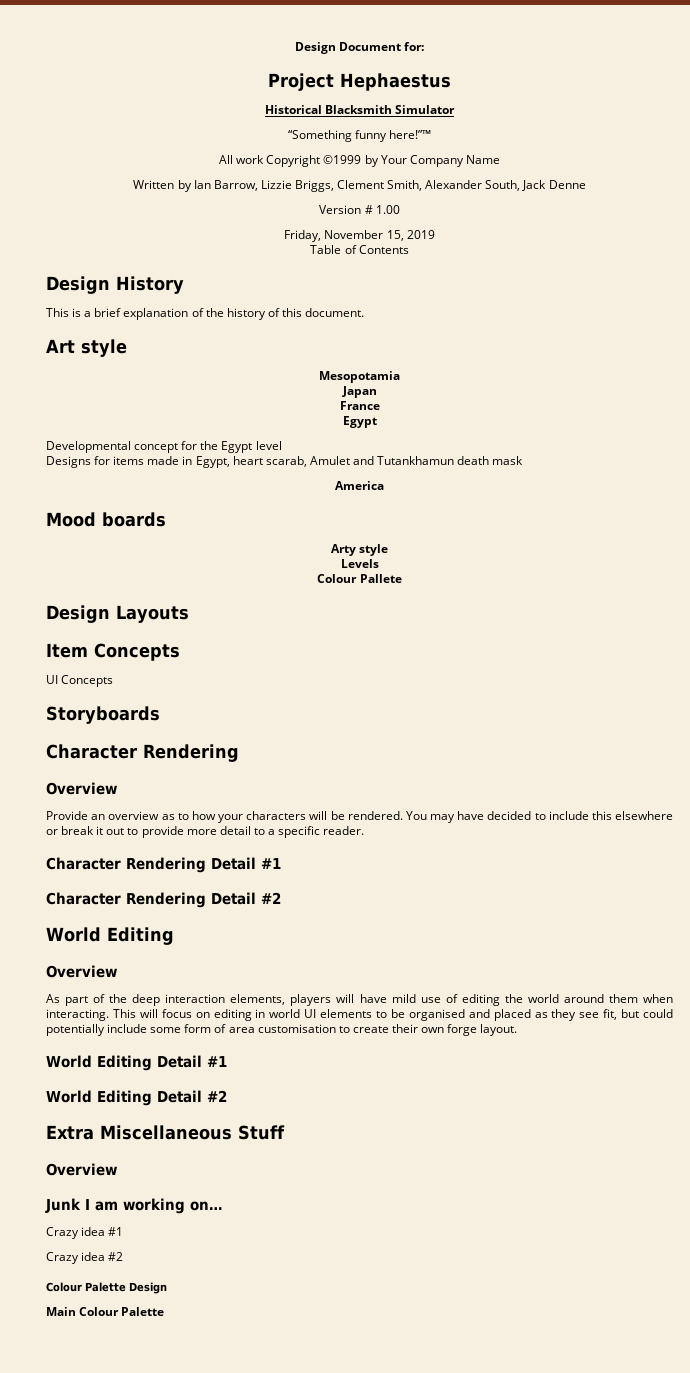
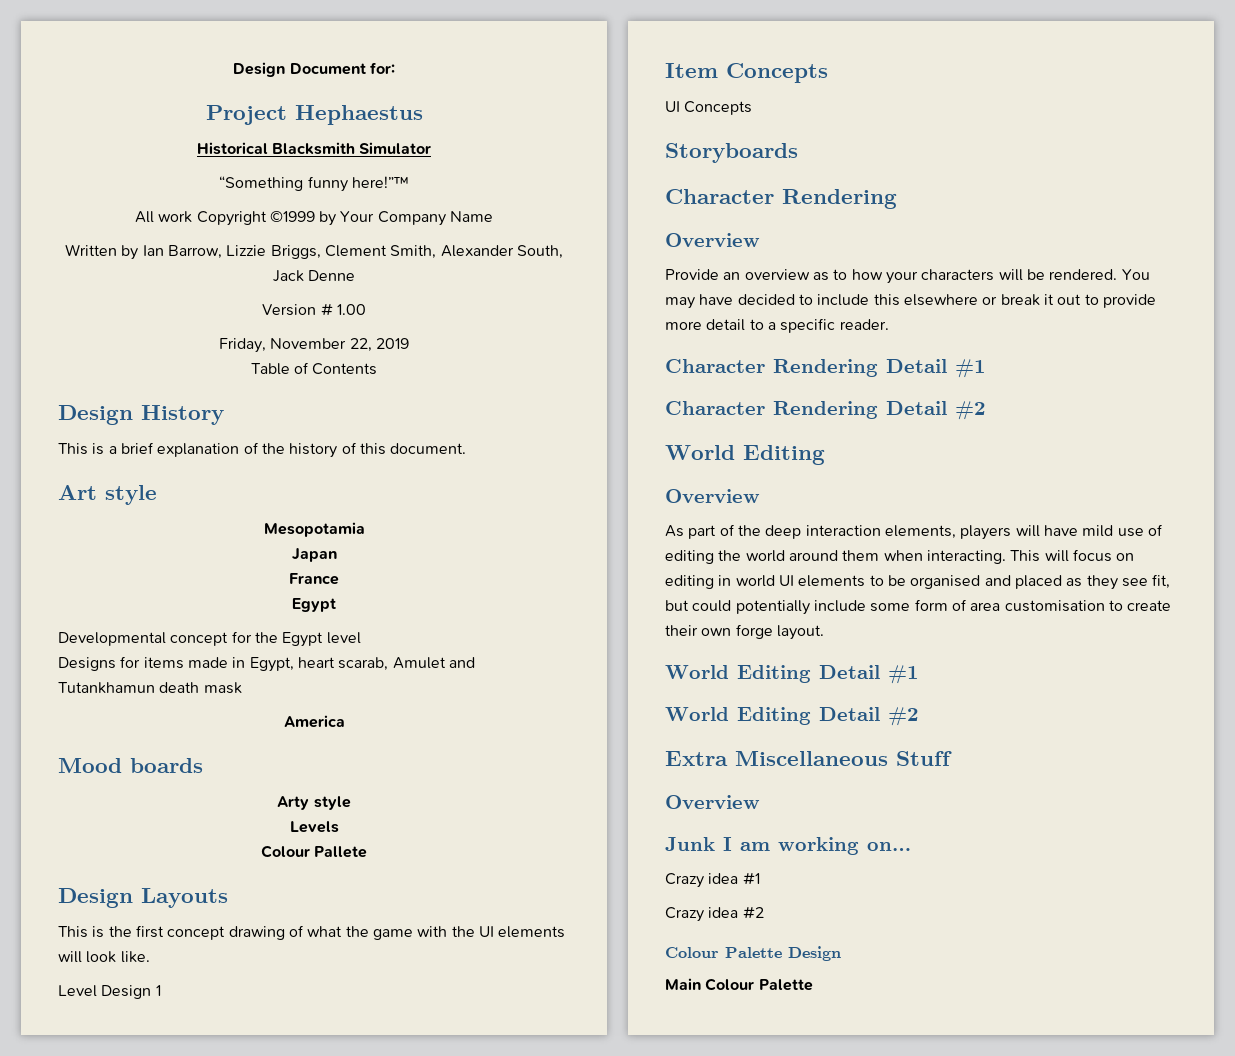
- Friday, November 15, 2019
+ Friday, November 22, 2019
+ This is the first concept drawing of what the game with the UI elements will look like.
+ Level Design 1

